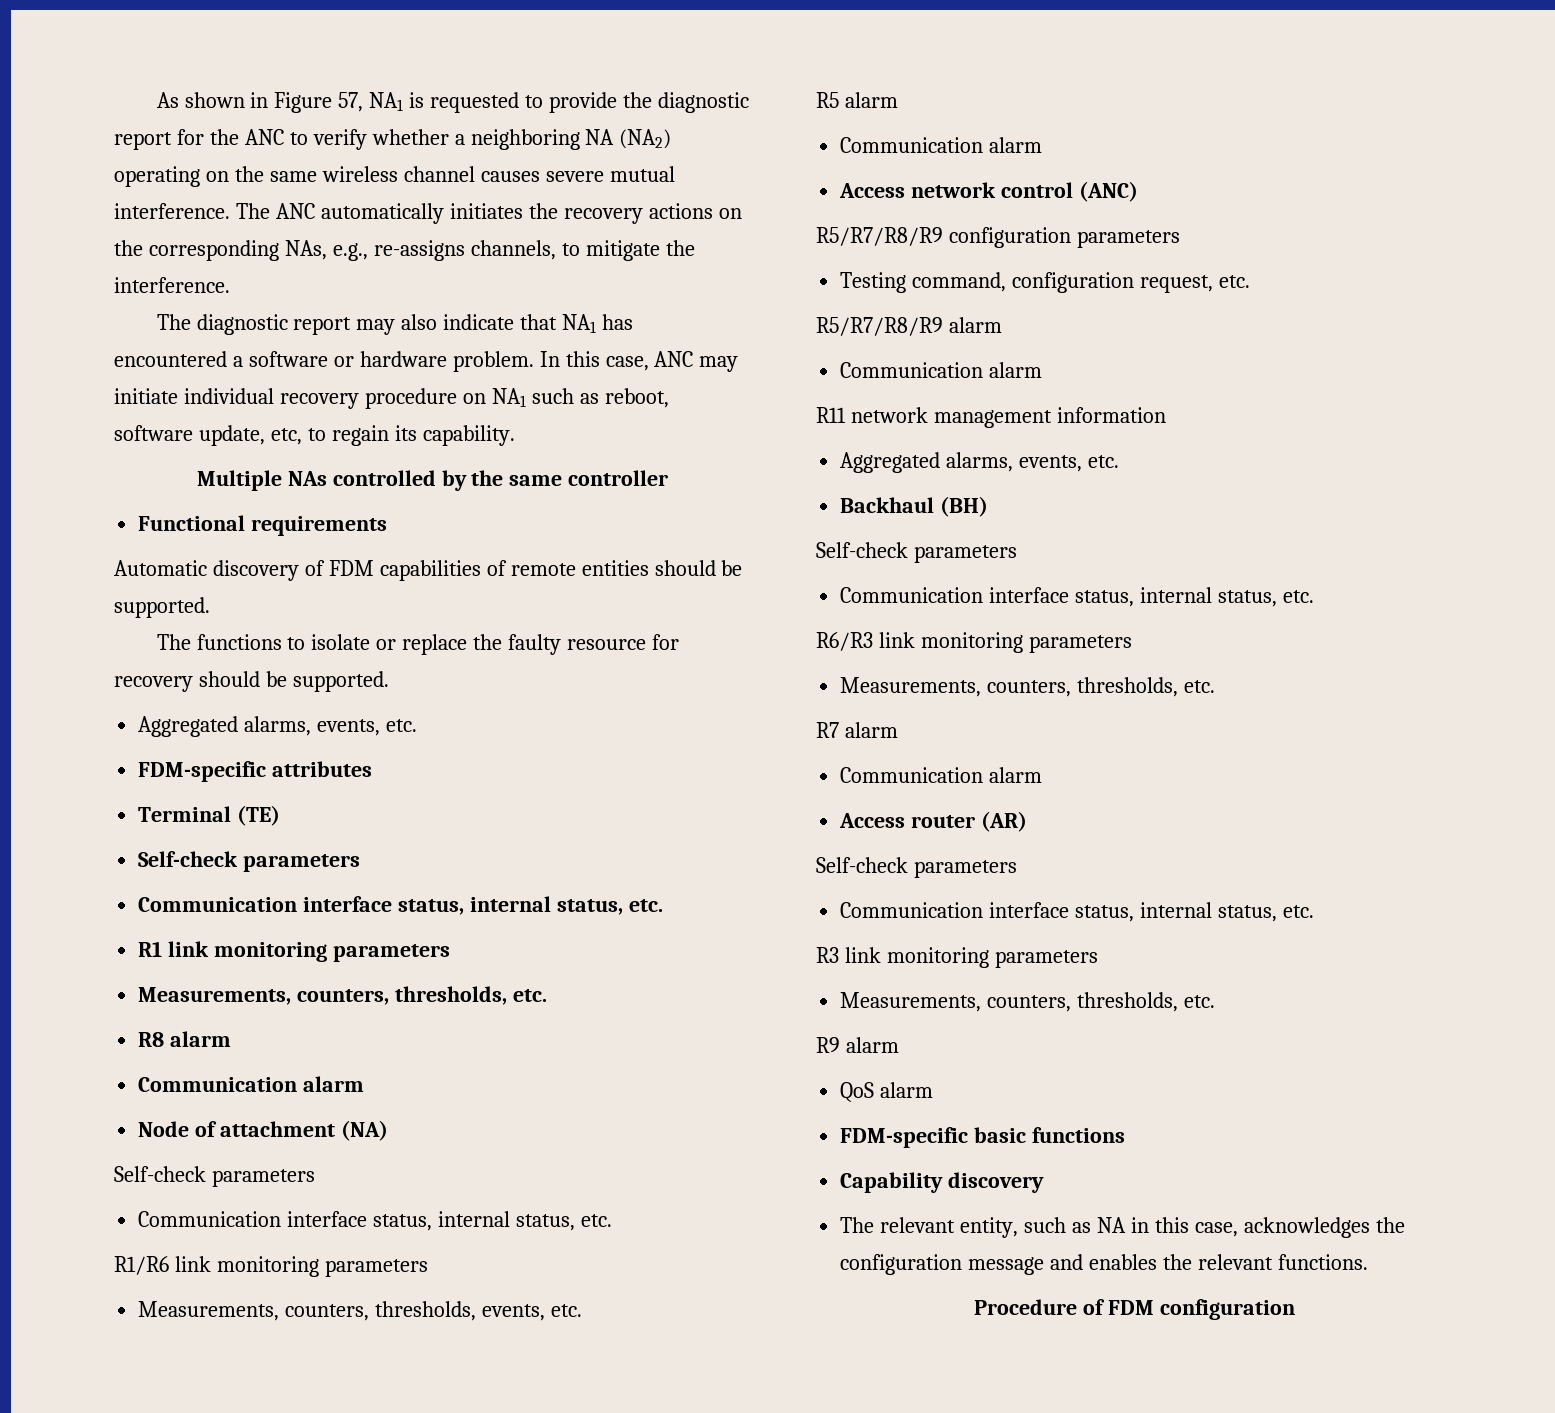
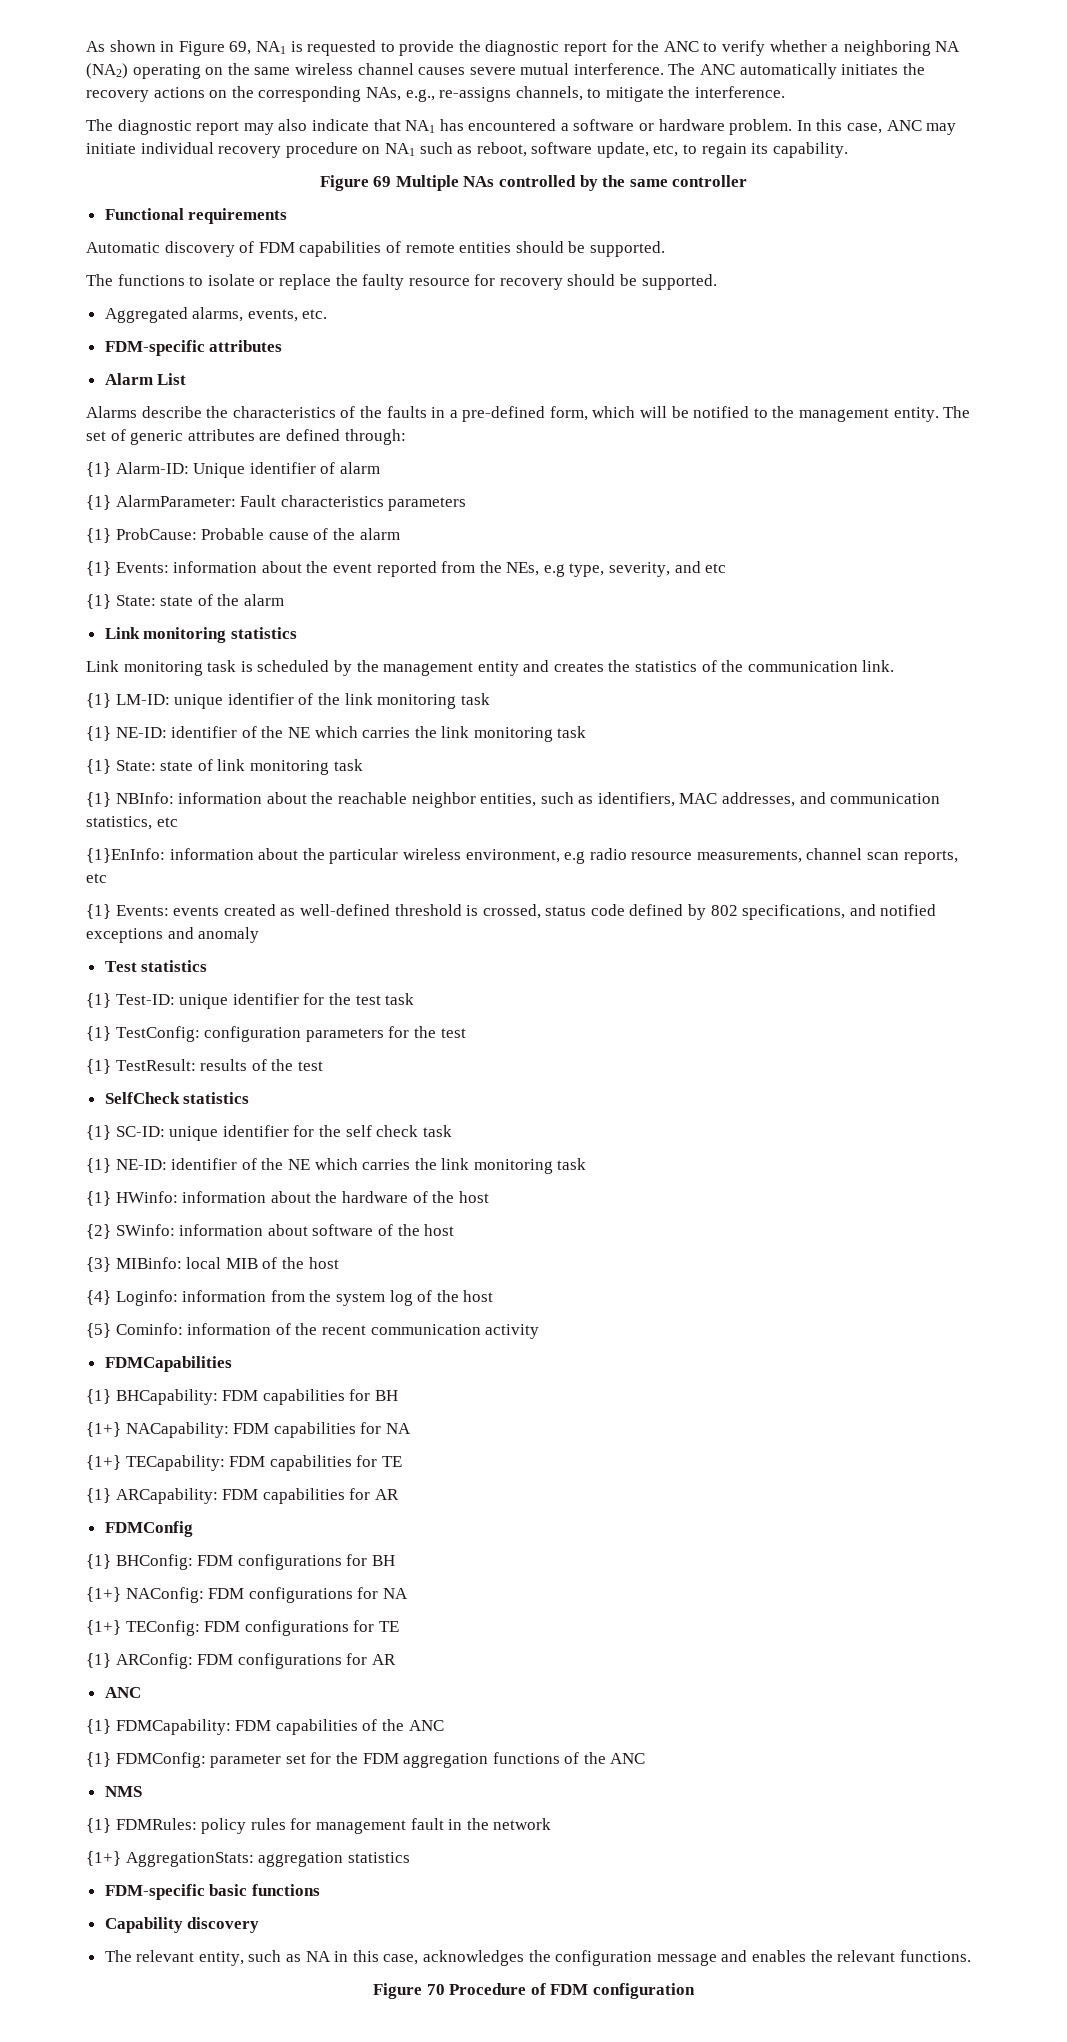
- As shown in Figure 57, NA1 is requested to provide the diagnostic report for the ANC to verify whether a neighboring NA (NA2) operating on the same wireless channel causes severe mutual interference.
+ As shown in Figure 69, NA1 is requested to provide the diagnostic report for the ANC to verify whether a neighboring NA (NA2) operating on the same wireless channel causes severe mutual interference.
- Multiple NAs controlled by the same controller
+ Figure 69 Multiple NAs controlled by the same controller
- Terminal (TE)
- Self-check parameters
- Communication interface status, internal status, etc.
- R1 link monitoring parameters
- Measurements, counters, thresholds, etc.
- R8 alarm
- Communication alarm
- Node of attachment (NA)
- Self-check parameters
- Communication interface status, internal status, etc.
- R1/R6 link monitoring parameters
- Measurements, counters, thresholds, events, etc.
- R5 alarm
- Communication alarm
- Access network control (ANC)
- R5/R7/R8/R9 configuration parameters
- Testing command, configuration request, etc.
- R5/R7/R8/R9 alarm
- Communication alarm
- R11 network management information
- Aggregated alarms, events, etc.
- Backhaul (BH)
- Self-check parameters
- Communication interface status, internal status, etc.
- R6/R3 link monitoring parameters
- Measurements, counters, thresholds, etc.
- R7 alarm
- Communication alarm
- Access router (AR)
- Self-check parameters
- Communication interface status, internal status, etc.
- R3 link monitoring parameters
- Measurements, counters, thresholds, etc.
- R9 alarm
- QoS alarm
+ Alarm List
+ Alarms describe the characteristics of the faults in a pre-defined form, which will be notified to the management entity. The set of generic attributes are defined through:
+ {1} Alarm-ID: Unique identifier of alarm
+ {1} AlarmParameter: Fault characteristics parameters
+ {1} ProbCause: Probable cause of the alarm
+ {1} Events: information about the event reported from the NEs, e.g type, severity, and etc
+ {1} State: state of the alarm
+ Link monitoring statistics
+ Link monitoring task is scheduled by the management entity and creates the statistics of the communication link.
+ {1} LM-ID: unique identifier of the link monitoring task
+ {1} NE-ID: identifier of the NE which carries the link monitoring task
+ {1} State: state of link monitoring task
+ {1} NBInfo: information about the reachable neighbor entities, such as identifiers, MAC addresses, and communication statistics, etc
+ {1}EnInfo: information about the particular wireless environment, e.g radio resource measurements, channel scan reports, etc
+ {1} Events: events created as well-defined threshold is crossed, status code defined by 802 specifications, and notified exceptions and anomaly
+ Test statistics
+ {1} Test-ID: unique identifier for the test task
+ {1} TestConfig: configuration parameters for the test
+ {1} TestResult: results of the test
+ SelfCheck statistics
+ {1} SC-ID: unique identifier for the self check task
+ {1} NE-ID: identifier of the NE which carries the link monitoring task
+ {1} HWinfo: information about the hardware of the host
+ {2} SWinfo: information about software of the host
+ {3} MIBinfo: local MIB of the host
+ {4} Loginfo: information from the system log of the host
+ {5} Cominfo: information of the recent communication activity
+ FDMCapabilities
+ {1} BHCapability: FDM capabilities for BH
+ {1+} NACapability: FDM capabilities for NA
+ {1+} TECapability: FDM capabilities for TE
+ {1} ARCapability: FDM capabilities for AR
+ FDMConfig
+ {1} BHConfig: FDM configurations for BH
+ {1+} NAConfig: FDM configurations for NA
+ {1+} TEConfig: FDM configurations for TE
+ {1} ARConfig: FDM configurations for AR
+ ANC
+ {1} FDMCapability: FDM capabilities of the ANC
+ {1} FDMConfig: parameter set for the FDM aggregation functions of the ANC
+ NMS
+ {1} FDMRules: policy rules for management fault in the network
+ {1+} AggregationStats: aggregation statistics
- Procedure of FDM configuration
+ Figure 70 Procedure of FDM configuration

